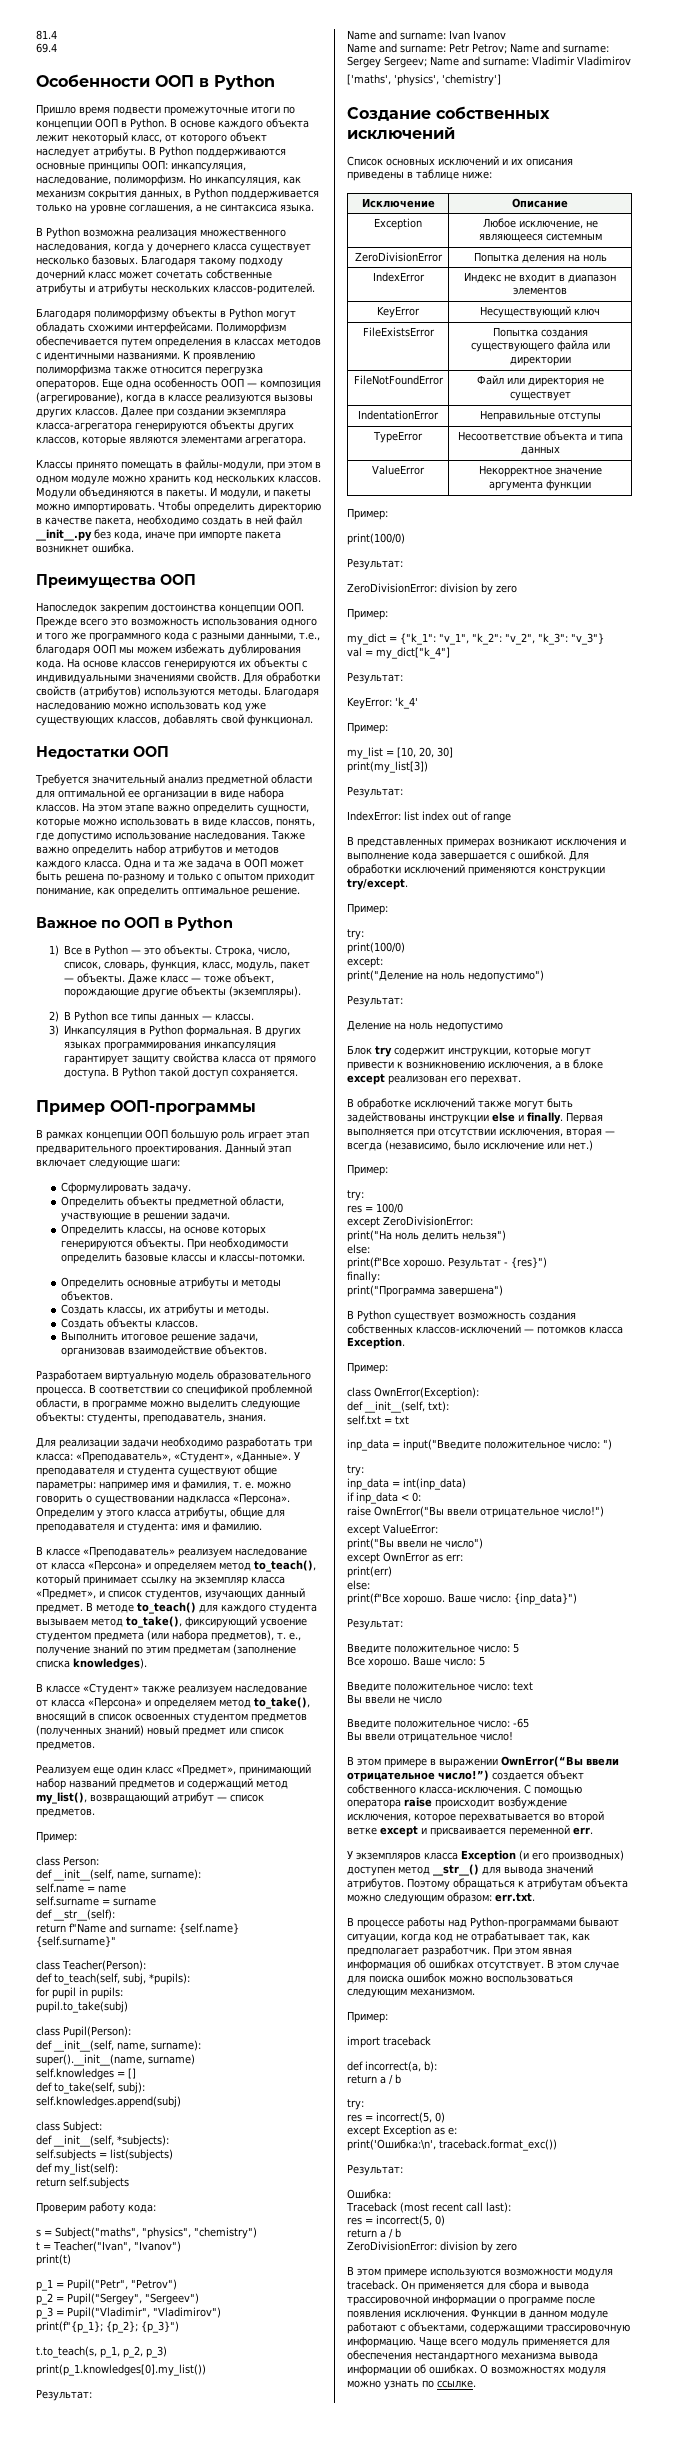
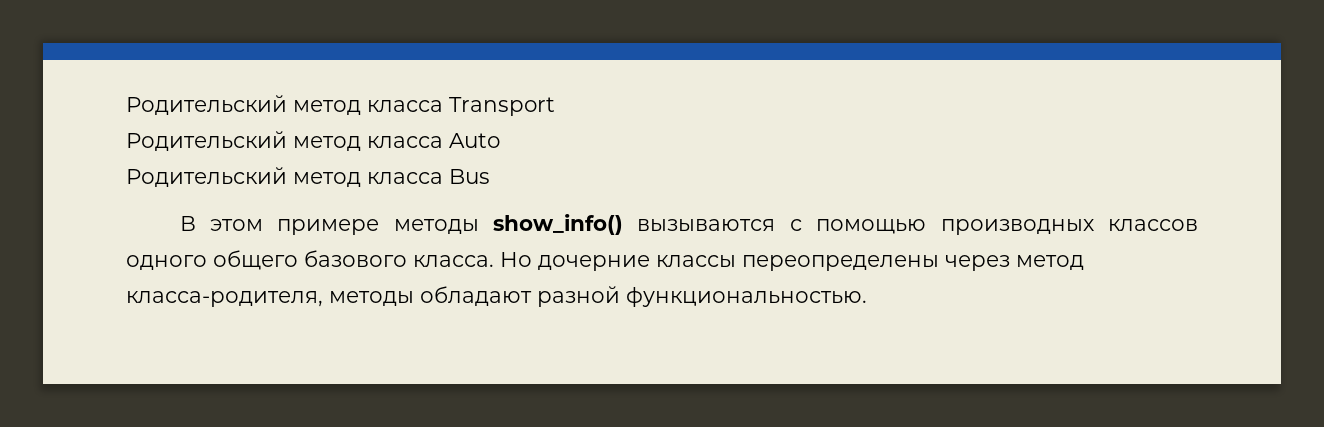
- 81.4
- 69.4
- Особенности ООП в Python
- Пришло время подвести промежуточные итоги по концепции ООП в Python. В основе каждого объекта лежит некоторый класс, от которого объект наследует атрибуты. В Python поддерживаются основные принципы ООП: инкапсуляция, наследование, полиморфизм. Но инкапсуляция, как механизм сокрытия данных, в Python поддерживается только на уровне соглашения, а не синтаксиса языка.
- В Python возможна реализация множественного наследования, когда у дочернего класса существует несколько базовых. Благодаря такому подходу дочерний класс может сочетать собственные атрибуты и атрибуты нескольких классов-родителей.
- Благодаря полиморфизму объекты в Python могут обладать схожими интерфейсами. Полиморфизм обеспечивается путем определения в классах методов с идентичными названиями. К проявлению полиморфизма также относится перегрузка операторов. Еще одна особенность ООП — композиция (агрегирование), когда в классе реализуются вызовы других классов. Далее при создании экземпляра класса-агрегатора генерируются объекты других классов, которые являются элементами агрегатора.
- Классы принято помещать в файлы-модули, при этом в одном модуле можно хранить код нескольких классов. Модули объединяются в пакеты. И модули, и пакеты можно импортировать. Чтобы определить директорию в качестве пакета, необходимо создать в ней файл __init__.py без кода, иначе при импорте пакета возникнет ошибка.
- Преимущества ООП
- Напоследок закрепим достоинства концепции ООП. Прежде всего это возможность использования одного и того же программного кода с разными данными, т.е., благодаря ООП мы можем избежать дублирования кода. На основе классов генерируются их объекты с индивидуальными значениями свойств. Для обработки свойств (атрибутов) используются методы. Благодаря наследованию можно использовать код уже существующих классов, добавлять свой функционал.
- Недостатки ООП
- Требуется значительный анализ предметной области для оптимальной ее организации в виде набора классов. На этом этапе важно определить сущности, которые можно использовать в виде классов, понять, где допустимо использование наследования. Также важно определить набор атрибутов и методов каждого класса. Одна и та же задача в ООП может быть решена по-разному и только с опытом приходит понимание, как определить оптимальное решение.
- Важное по ООП в Python
- 1) Все в Python — это объекты. Строка, число, список, словарь, функция, класс, модуль, пакет — объекты. Даже класс — тоже объект, порождающие другие объекты (экземпляры).
- 2) В Python все типы данных — классы.
- 3) Инкапсуляция в Python формальная. В других языках программирования инкапсуляция гарантирует защиту свойства класса от прямого доступа. В Python такой доступ сохраняется.
- Пример ООП-программы
- В рамках концепции ООП большую роль играет этап предварительного проектирования. Данный этап включает следующие шаги:
- Сформулировать задачу.
- Определить объекты предметной области, участвующие в решении задачи.
- Определить классы, на основе которых генерируются объекты. При необходимости определить базовые классы и классы-потомки.
- Определить основные атрибуты и методы объектов.
- Создать классы, их атрибуты и методы.
- Создать объекты классов.
- Выполнить итоговое решение задачи, организовав взаимодействие объектов.
- Разработаем виртуальную модель образовательного процесса. В соответствии со спецификой проблемной области, в программе можно выделить следующие объекты: студенты, преподаватель, знания.
- Для реализации задачи необходимо разработать три класса: «Преподаватель», «Студент», «Данные». У преподавателя и студента существуют общие параметры: например имя и фамилия, т. е. можно говорить о существовании надкласса «Персона». Определим у этого класса атрибуты, общие для преподавателя и студента: имя и фамилию.
- В классе «Преподаватель» реализуем наследование от класса «Персона» и определяем метод to_teach(), который принимает ссылку на экземпляр класса «Предмет», и список студентов, изучающих данный предмет. В методе to_teach() для каждого студента вызываем метод to_take(), фиксирующий усвоение студентом предмета (или набора предметов), т. е., получение знаний по этим предметам (заполнение списка knowledges).
- В классе «Студент» также реализуем наследование от класса «Персона» и определяем метод to_take(), вносящий в список освоенных студентом предметов (полученных знаний) новый предмет или список предметов.
- Реализуем еще один класс «Предмет», принимающий набор названий предметов и содержащий метод my_list(), возвращающий атрибут — список предметов.
- Пример:
- class Person:
- def __init__(self, name, surname):
- self.name = name
- self.surname = surname
- def __str__(self):
- return f"Name and surname: {self.name} {self.surname}"
- class Teacher(Person):
- def to_teach(self, subj, *pupils):
- for pupil in pupils:
- pupil.to_take(subj)
- class Pupil(Person):
- def __init__(self, name, surname):
- super().__init__(name, surname)
- self.knowledges = []
- def to_take(self, subj):
- self.knowledges.append(subj)
- class Subject:
- def __init__(self, *subjects):
- self.subjects = list(subjects)
- def my_list(self):
- return self.subjects
- Проверим работу кода:
- s = Subject("maths", "physics", "chemistry")
- t = Teacher("Ivan", "Ivanov")
- print(t)
- p_1 = Pupil("Petr", "Petrov")
- p_2 = Pupil("Sergey", "Sergeev")
- p_3 = Pupil("Vladimir", "Vladimirov")
- print(f"{p_1}; {p_2}; {p_3}")
- t.to_teach(s, p_1, p_2, p_3)
- print(p_1.knowledges[0].my_list())
- Результат:
- Name and surname: Ivan Ivanov
- Name and surname: Petr Petrov; Name and surname: Sergey Sergeev; Name and surname: Vladimir Vladimirov
- ['maths', 'physics', 'chemistry']
- Создание собственных исключений
- Список основных исключений и их описания приведены в таблице ниже:
- Исключение | Описание
- Exception | Любое исключение, не являющееся системным
- ZeroDivisionError | Попытка деления на ноль
- IndexError | Индекс не входит в диапазон элементов
- KeyError | Несуществующий ключ
- FileExistsError | Попытка создания существующего файла или директории
- FileNotFoundError | Файл или директория не существует
- IndentationError | Неправильные отступы
- TypeError | Несоответствие объекта и типа данных
- ValueError | Некорректное значение аргумента функции
- Пример:
- print(100/0)
- Результат:
- ZeroDivisionError: division by zero
- Пример:
- my_dict = {"k_1": "v_1", "k_2": "v_2", "k_3": "v_3"}
- val = my_dict["k_4"]
- Результат:
- KeyError: 'k_4'
- Пример:
- my_list = [10, 20, 30]
- print(my_list[3])
- Результат:
- IndexError: list index out of range
- В представленных примерах возникают исключения и выполнение кода завершается с ошибкой. Для обработки исключений применяются конструкции try/except.
- Пример:
- try:
- print(100/0)
- except:
- print("Деление на ноль недопустимо")
- Результат:
- Деление на ноль недопустимо
- Блок try содержит инструкции, которые могут привести к возникновению исключения, а в блоке except реализован его перехват.
- В обработке исключений также могут быть задействованы инструкции else и finally. Первая выполняется при отсутствии исключения, вторая — всегда (независимо, было исключение или нет.)
- Пример:
- try:
- res = 100/0
- except ZeroDivisionError:
- print("На ноль делить нельзя")
- else:
- print(f"Все хорошо. Результат - {res}")
- finally:
- print("Программа завершена")
- В Python существует возможность создания собственных классов-исключений — потомков класса Exception.
- Пример:
- class OwnError(Exception):
- def __init__(self, txt):
- self.txt = txt
- inp_data = input("Введите положительное число: ")
- try:
- inp_data = int(inp_data)
- if inp_data < 0:
- raise OwnError("Вы ввели отрицательное число!")
- except ValueError:
- print("Вы ввели не число")
- except OwnError as err:
- print(err)
- else:
- print(f"Все хорошо. Ваше число: {inp_data}")
- Результат:
- Введите положительное число: 5
- Все хорошо. Ваше число: 5
- Введите положительное число: text
- Вы ввели не число
- Введите положительное число: -65
- Вы ввели отрицательное число!
- В этом примере в выражении OwnError(“Вы ввели отрицательное число!”) создается объект собственного класса-исключения. С помощью оператора raise происходит возбуждение исключения, которое перехватывается во второй ветке except и присваивается переменной err.
- У экземпляров класса Exception (и его производных) доступен метод __str__() для вывода значений атрибутов. Поэтому обращаться к атрибутам объекта можно следующим образом: err.txt.
- В процессе работы над Python-программами бывают ситуации, когда код не отрабатывает так, как предполагает разработчик. При этом явная информация об ошибках отсутствует. В этом случае для поиска ошибок можно воспользоваться следующим механизмом.
- Пример:
- import traceback
- def incorrect(a, b):
- return a / b
- try:
- res = incorrect(5, 0)
- except Exception as e:
- print('Ошибка:\n', traceback.format_exc())
- Результат:
- Ошибка:
- Traceback (most recent call last):
- res = incorrect(5, 0)
- return a / b
- ZeroDivisionError: division by zero
- В этом примере используются возможности модуля traceback. Он применяется для сбора и вывода трассировочной информации о программе после появления исключения. Функции в данном модуле работают с объектами, содержащими трассировочную информацию. Чаще всего модуль применяется для обеспечения нестандартного механизма вывода информации об ошибках. О возможностях модуля можно узнать по ссылке.
+ Родительский метод класса Transport
+ Родительский метод класса Auto
+ Родительский метод класса Bus
+ В этом примере методы show_info() вызываются с помощью производных классов одного общего базового класса. Но дочерние классы переопределены через метод класса-родителя, методы обладают разной функциональностью.

